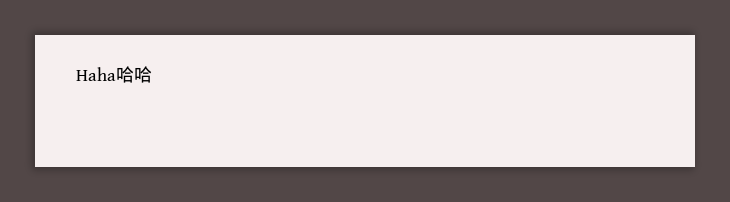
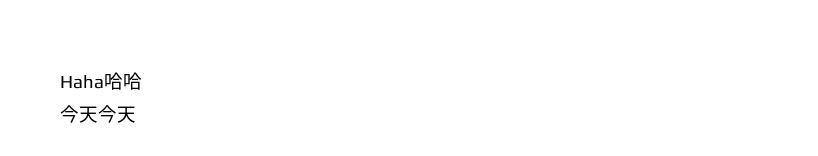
+ 今天今天

